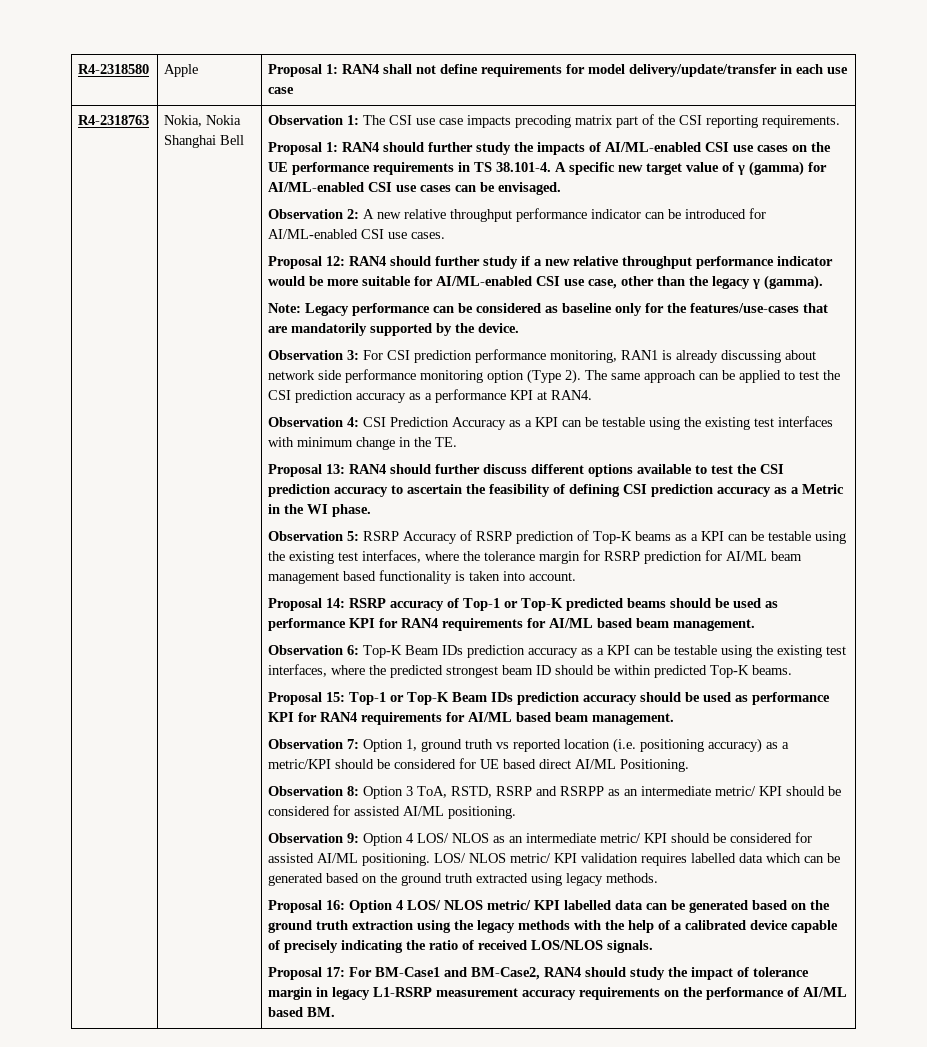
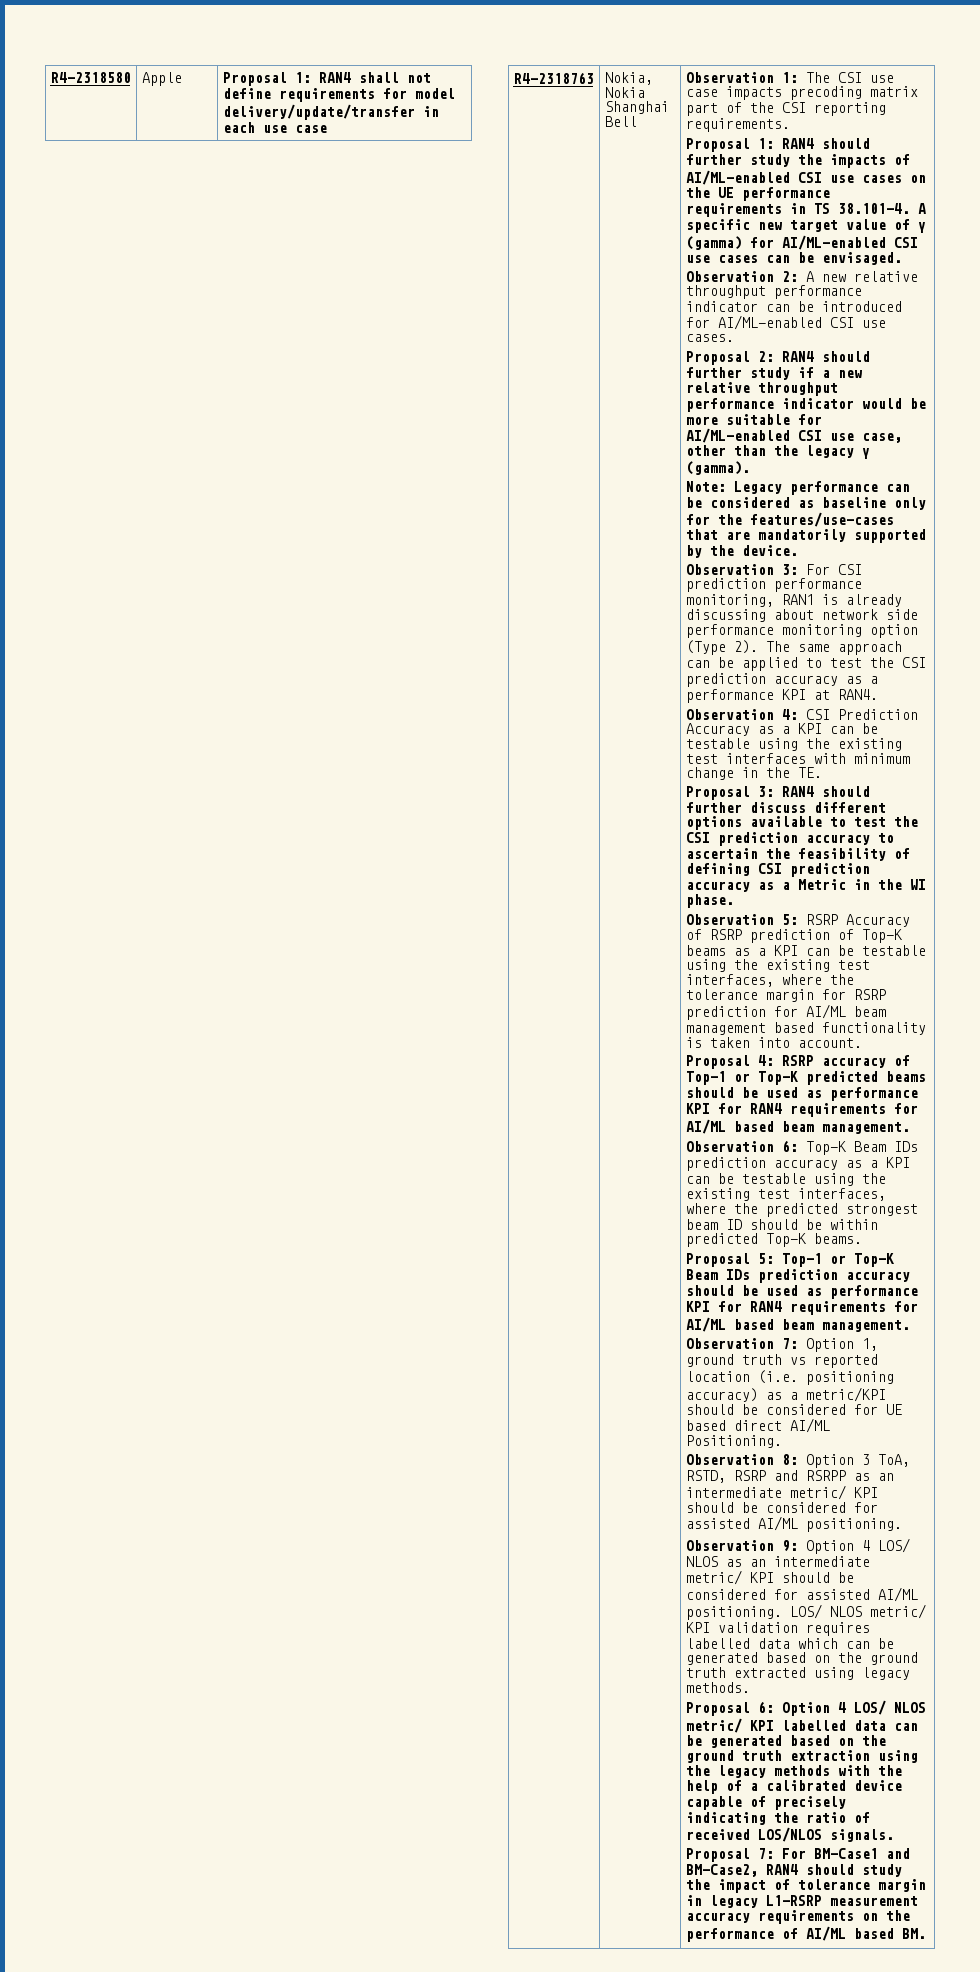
- Proposal 12: RAN4 should further study if a new relative throughput performance indicator would be more suitable for AI/ML-enabled CSI use case, other than the legacy γ (gamma).
+ Proposal 2: RAN4 should further study if a new relative throughput performance indicator would be more suitable for AI/ML-enabled CSI use case, other than the legacy γ (gamma).
- Proposal 13: RAN4 should further discuss different options available to test the CSI prediction accuracy to ascertain the feasibility of defining CSI prediction accuracy as a Metric in the WI phase.
+ Proposal 3: RAN4 should further discuss different options available to test the CSI prediction accuracy to ascertain the feasibility of defining CSI prediction accuracy as a Metric in the WI phase.
- Proposal 14: RSRP accuracy of Top-1 or Top-K predicted beams should be used as performance KPI for RAN4 requirements for AI/ML based beam management.
+ Proposal 4: RSRP accuracy of Top-1 or Top-K predicted beams should be used as performance KPI for RAN4 requirements for AI/ML based beam management.
- Proposal 15: Top-1 or Top-K Beam IDs prediction accuracy should be used as performance KPI for RAN4 requirements for AI/ML based beam management.
+ Proposal 5: Top-1 or Top-K Beam IDs prediction accuracy should be used as performance KPI for RAN4 requirements for AI/ML based beam management.
- Proposal 16: Option 4 LOS/ NLOS metric/ KPI labelled data can be generated based on the ground truth extraction using the legacy methods with the help of a calibrated device capable of precisely indicating the ratio of received LOS/NLOS signals.
+ Proposal 6: Option 4 LOS/ NLOS metric/ KPI labelled data can be generated based on the ground truth extraction using the legacy methods with the help of a calibrated device capable of precisely indicating the ratio of received LOS/NLOS signals.
- Proposal 17: For BM-Case1 and BM-Case2, RAN4 should study the impact of tolerance margin in legacy L1-RSRP measurement accuracy requirements on the performance of AI/ML based BM.
+ Proposal 7: For BM-Case1 and BM-Case2, RAN4 should study the impact of tolerance margin in legacy L1-RSRP measurement accuracy requirements on the performance of AI/ML based BM.

